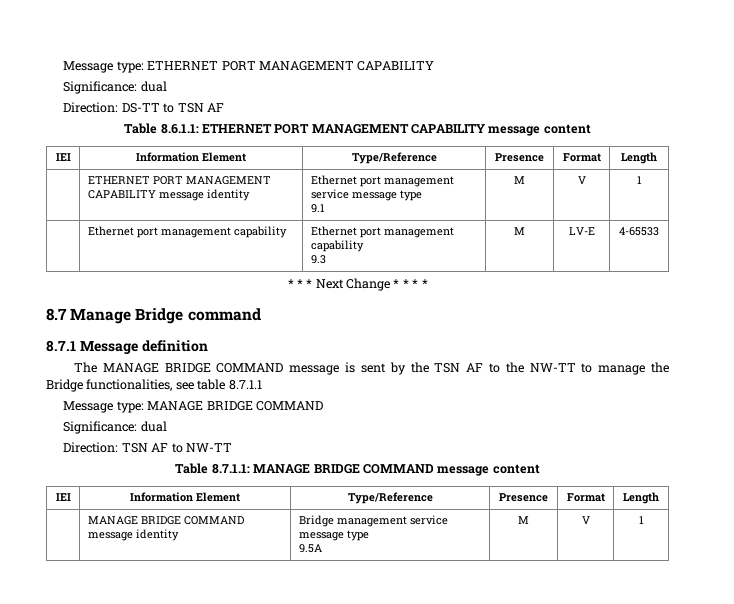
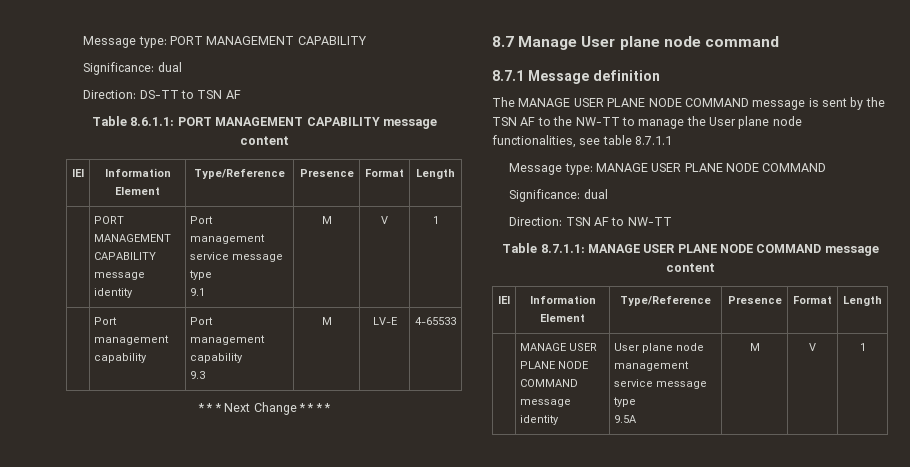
- Message type: ETHERNET PORT MANAGEMENT CAPABILITY
+ Message type: PORT MANAGEMENT CAPABILITY
- Table 8.6.1.1: ETHERNET PORT MANAGEMENT CAPABILITY message content
+ Table 8.6.1.1: PORT MANAGEMENT CAPABILITY message content
- | ETHERNET PORT MANAGEMENT CAPABILITY message identity | Ethernet port management service message type
+ | PORT MANAGEMENT CAPABILITY message identity | Port management service message type
- | Ethernet port management capability | Ethernet port management capability
+ | Port management capability | Port management capability
- 8.7 Manage Bridge command
+ 8.7 Manage User plane node command
- The MANAGE BRIDGE COMMAND message is sent by the TSN AF to the NW-TT to manage the Bridge functionalities, see table 8.7.1.1
+ The MANAGE USER PLANE NODE COMMAND message is sent by the TSN AF to the NW-TT to manage the User plane node functionalities, see table 8.7.1.1
- Message type: MANAGE BRIDGE COMMAND
+ Message type: MANAGE USER PLANE NODE COMMAND
- Table 8.7.1.1: MANAGE BRIDGE COMMAND message content
+ Table 8.7.1.1: MANAGE USER PLANE NODE COMMAND message content
- | MANAGE BRIDGE COMMAND message identity | Bridge management service message type
+ | MANAGE USER PLANE NODE COMMAND message identity | User plane node management service message type

